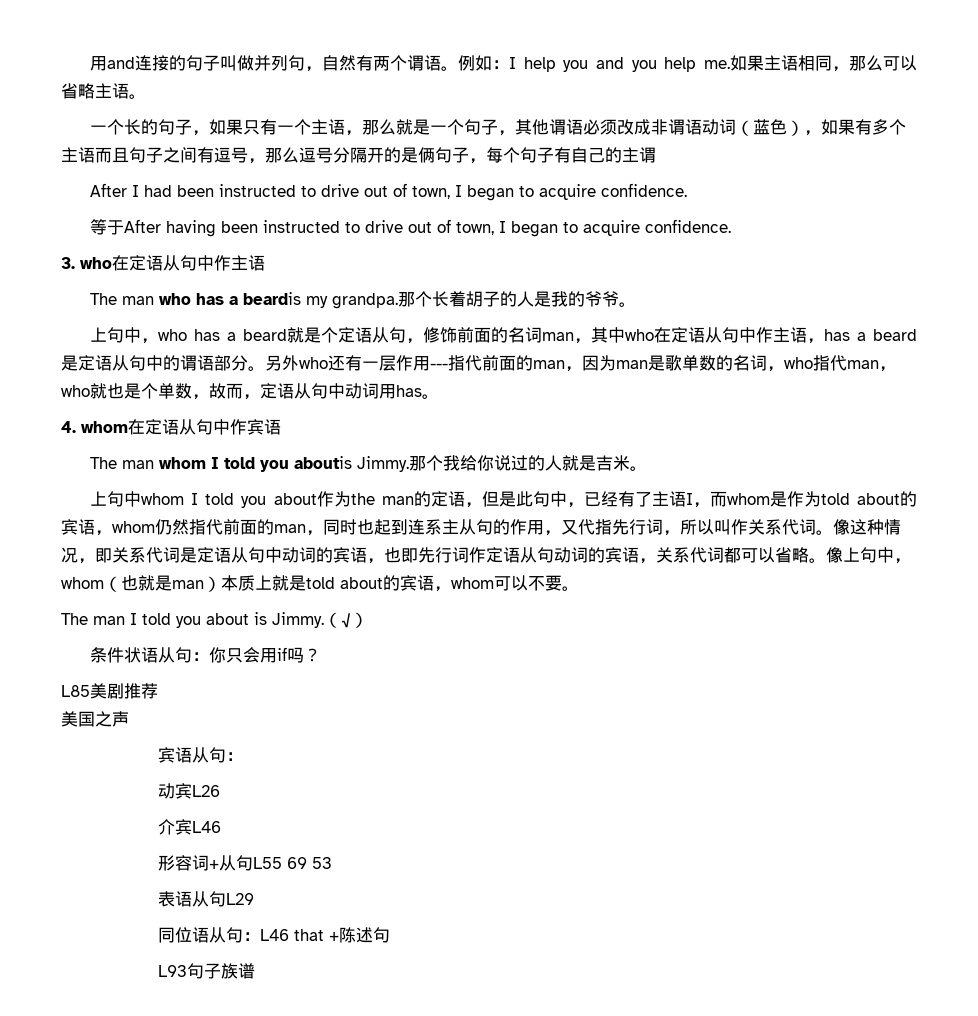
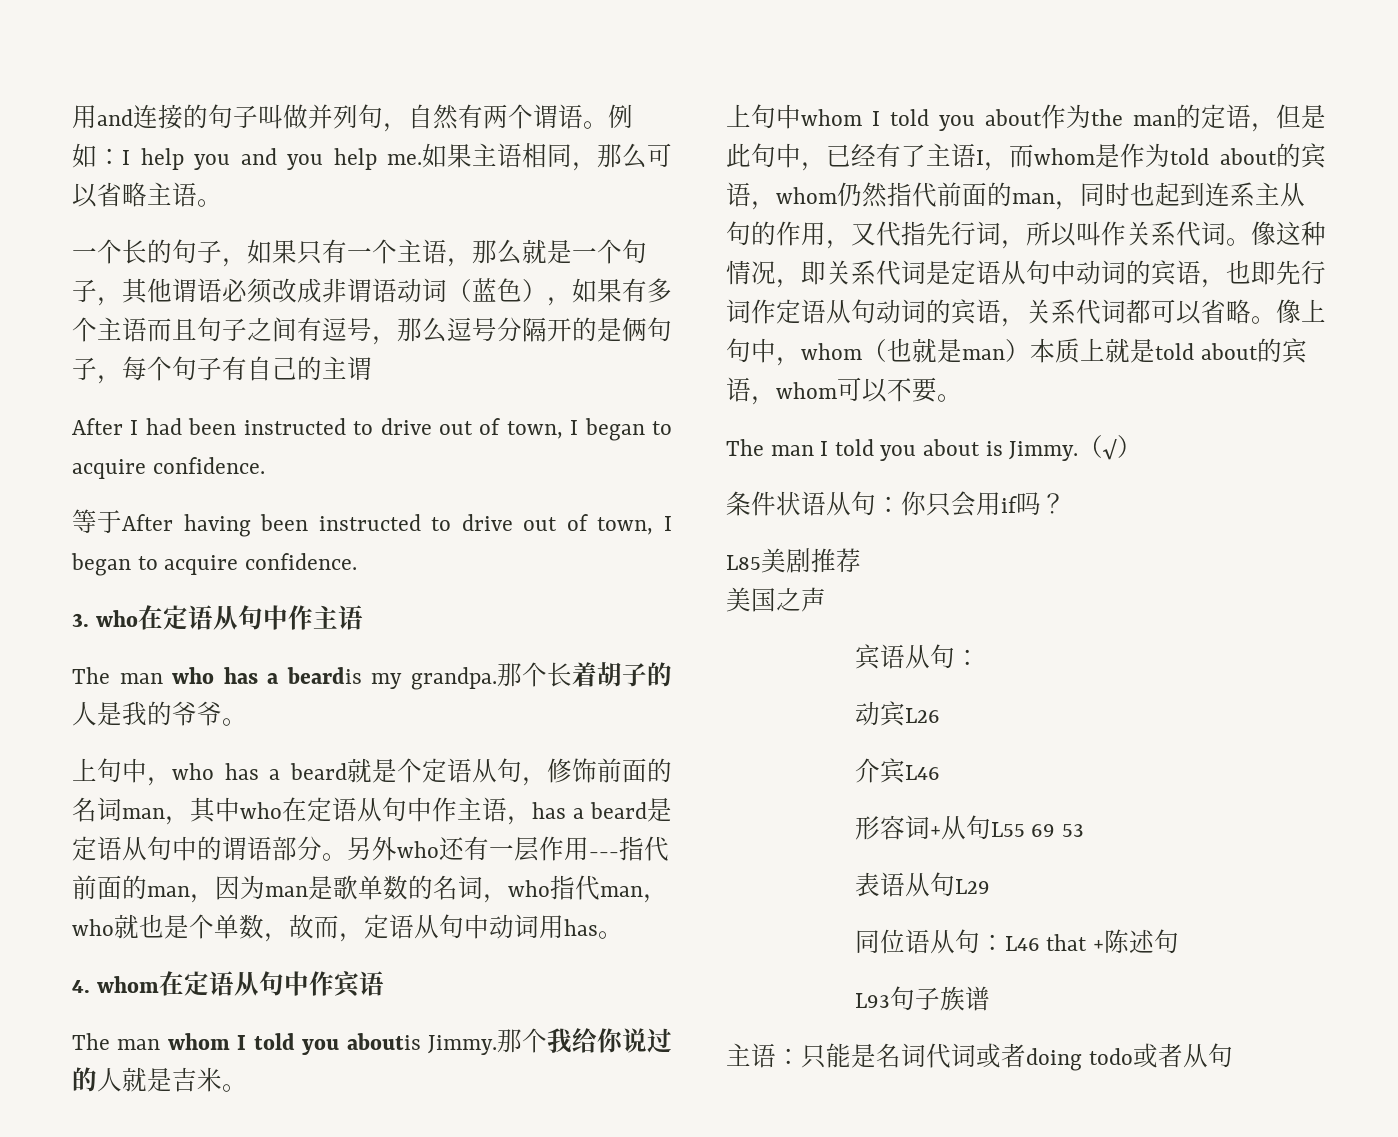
+ 主语：只能是名词代词或者doing todo或者从句

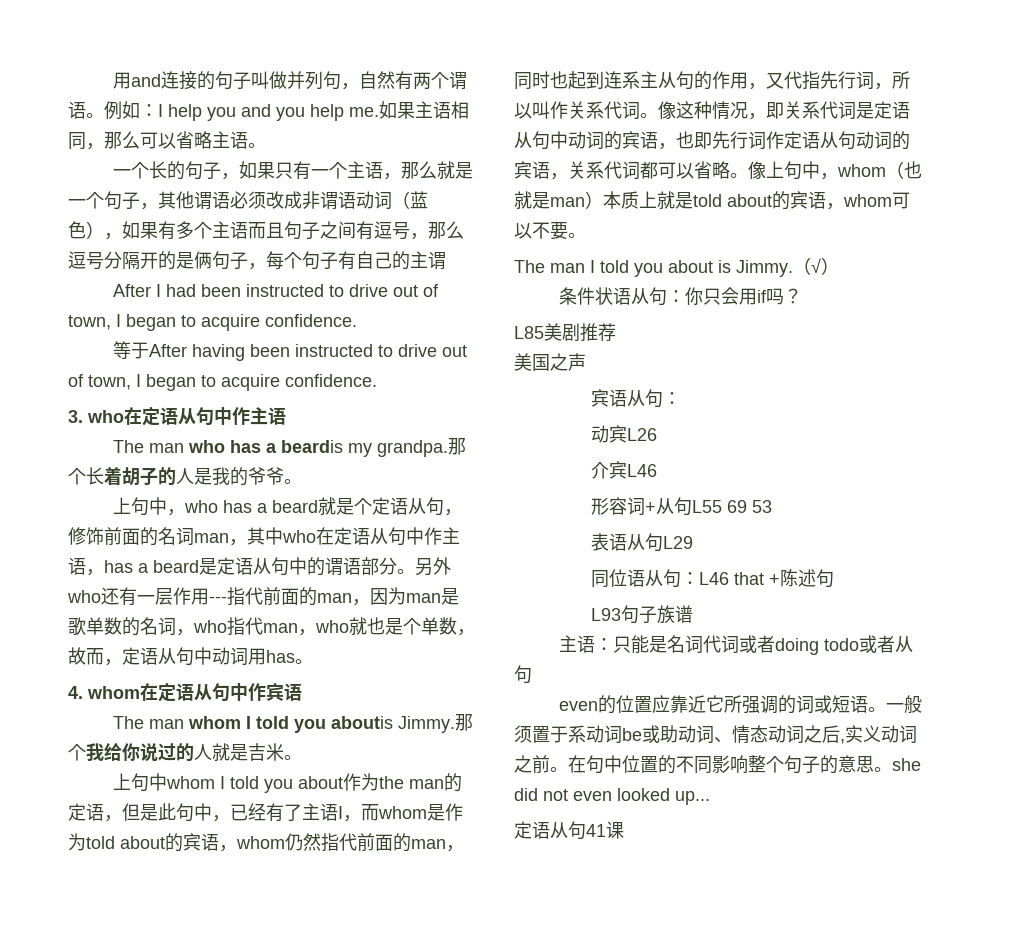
+ even的位置应靠近它所强调的词或短语。一般须置于系动词be或助动词、情态动词之后,实义动词之前。在句中位置的不同影响整个句子的意思。she did not even looked up...
+ 定语从句41课

